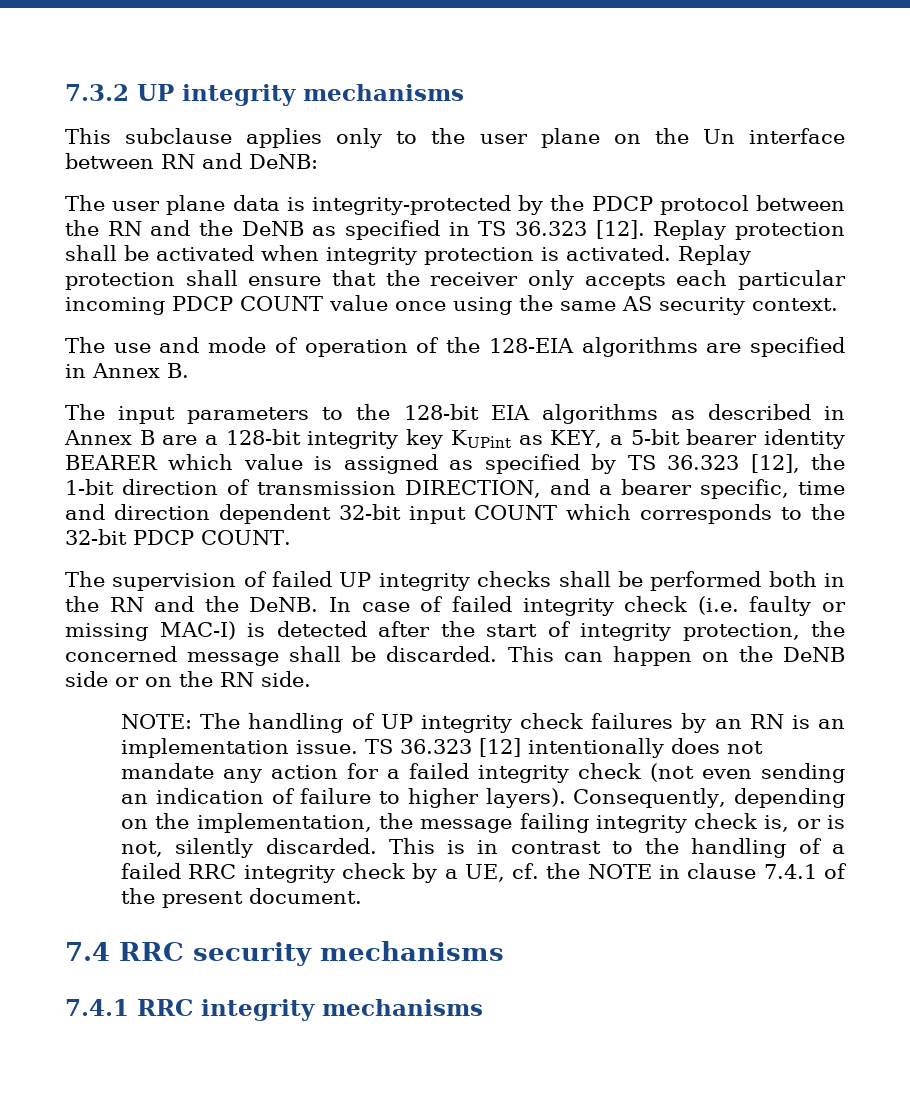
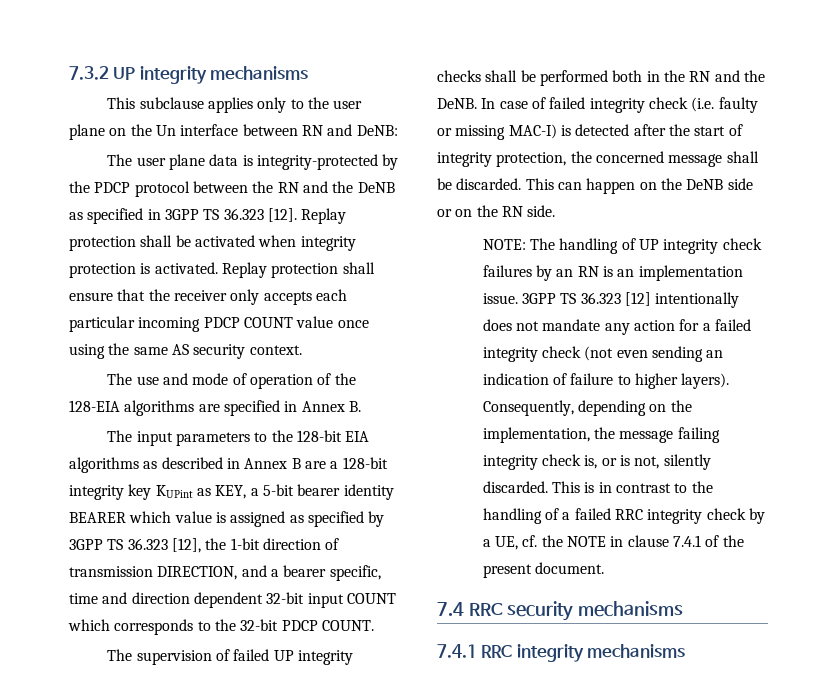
- The user plane data is integrity-protected by the PDCP protocol between the RN and the DeNB as specified in TS 36.323 [12].
+ The user plane data is integrity-protected by the PDCP protocol between the RN and the DeNB as specified in 3GPP TS 36.323 [12].
- The input parameters to the 128-bit EIA algorithms as described in Annex B are a 128-bit integrity key KUPint as KEY, a 5-bit bearer identity BEARER which value is assigned as specified by TS 36.323 [12], the 1-bit direction of transmission DIRECTION, and a bearer specific, time and direction dependent 32-bit input COUNT which corresponds to the 32-bit PDCP COUNT.
+ The input parameters to the 128-bit EIA algorithms as described in Annex B are a 128-bit integrity key KUPint as KEY, a 5-bit bearer identity BEARER which value is assigned as specified by 3GPP TS 36.323 [12], the 1-bit direction of transmission DIRECTION, and a bearer specific, time and direction dependent 32-bit input COUNT which corresponds to the 32-bit PDCP COUNT.
- TS 36.323 [12] intentionally does not mandate any action for a failed integrity check (not even sending an indication of failure to higher layers).
+ 3GPP TS 36.323 [12] intentionally does not mandate any action for a failed integrity check (not even sending an indication of failure to higher layers).

